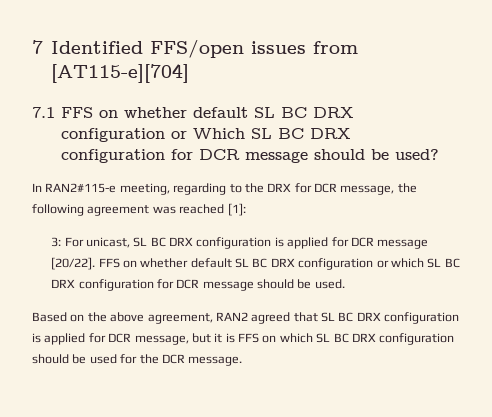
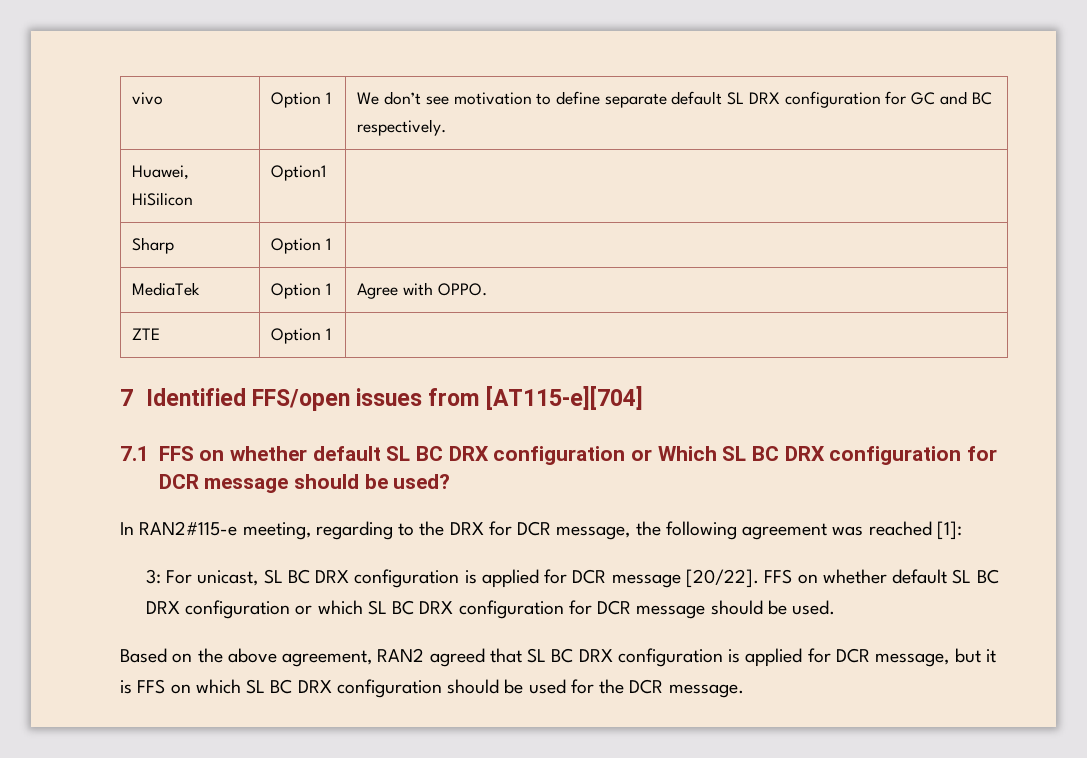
+ vivo | Option 1 | We don’t see motivation to define separate default SL DRX configuration for GC and BC respectively.
+ Huawei, HiSilicon | Option1 |
+ Sharp | Option 1 |
+ MediaTek | Option 1 | Agree with OPPO.
+ ZTE | Option 1 |

